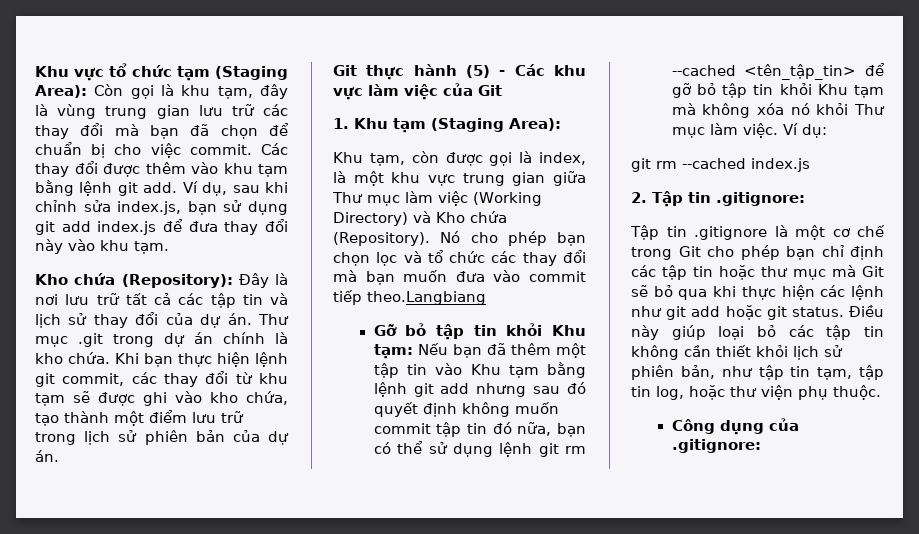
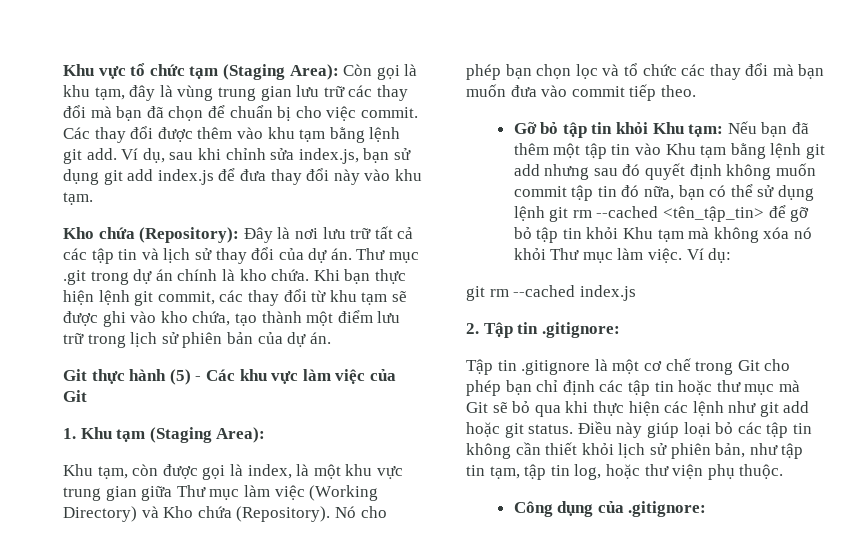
- Nó cho phép bạn chọn lọc và tổ chức các thay đổi mà bạn muốn đưa vào commit tiếp theo.Langbiang
+ Nó cho phép bạn chọn lọc và tổ chức các thay đổi mà bạn muốn đưa vào commit tiếp theo.

